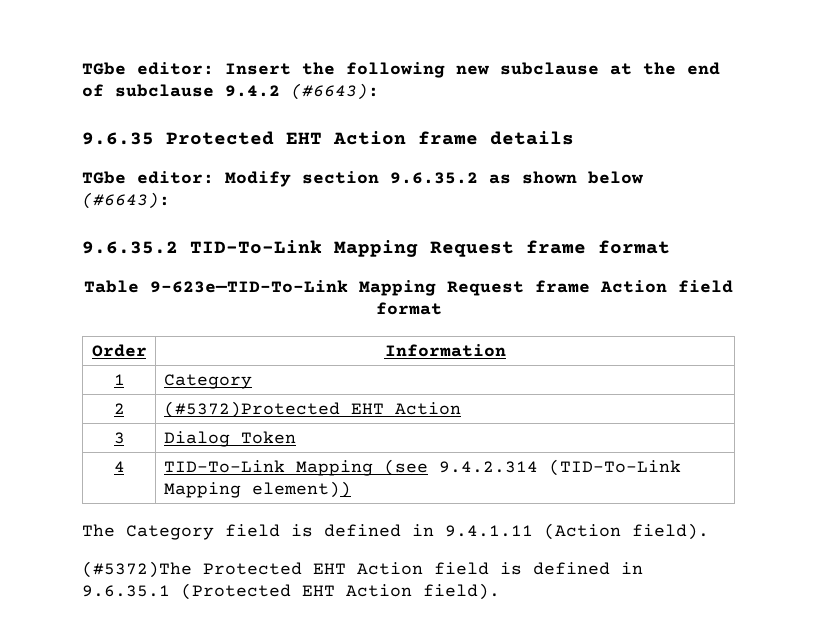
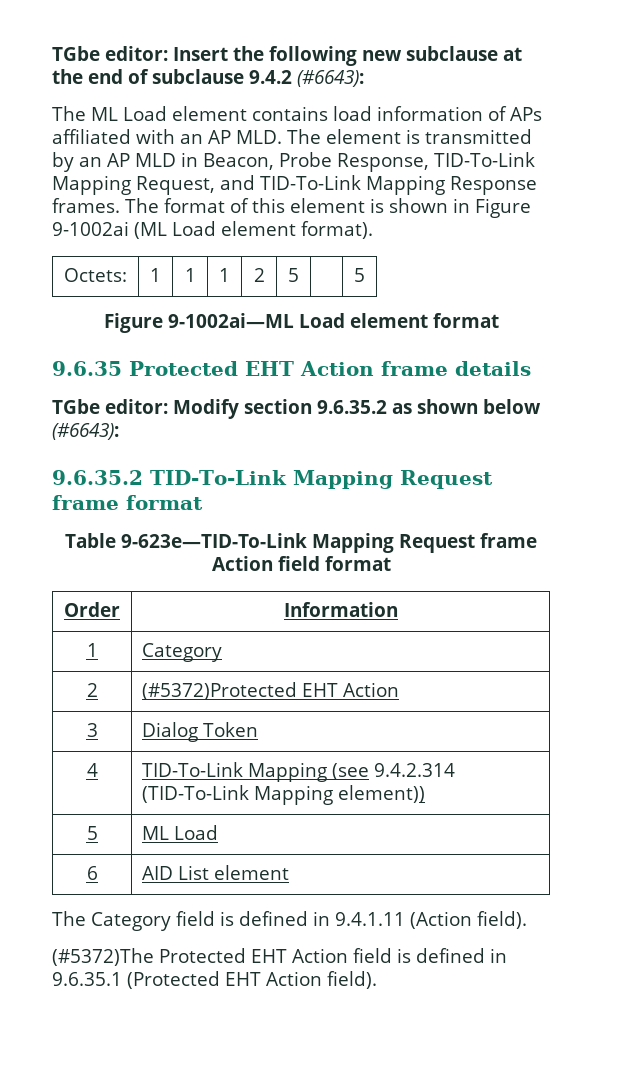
+ The ML Load element contains load information of APs affiliated with an AP MLD. The element is transmitted by an AP MLD in Beacon, Probe Response, TID-To-Link Mapping Request, and TID-To-Link Mapping Response frames. The format of this element is shown in Figure 9-1002ai (ML Load element format).
+ Octets: | 1 | 1 | 1 | 2 | 5 | | 5
+ Figure 9-1002ai—ML Load element format
+ 5 | ML Load
+ 6 | AID List element

